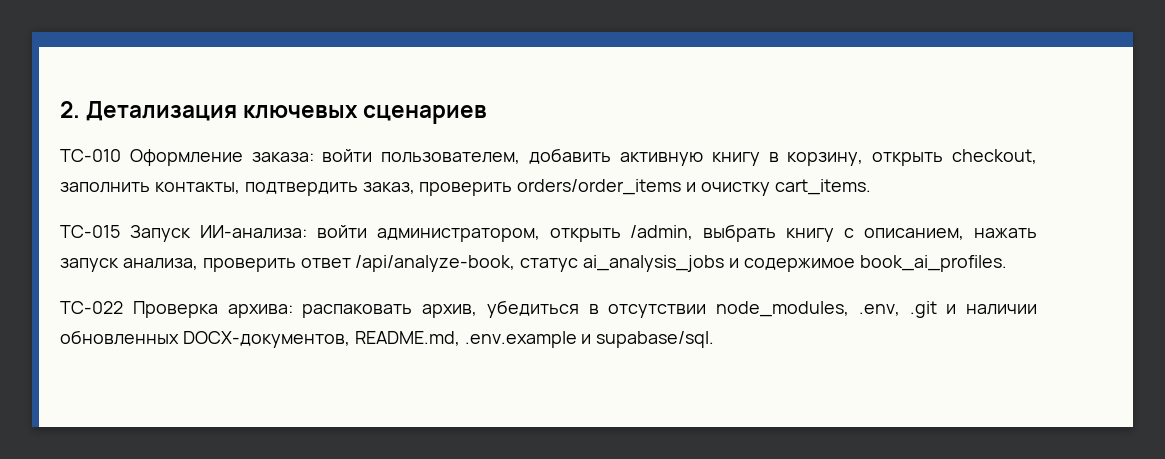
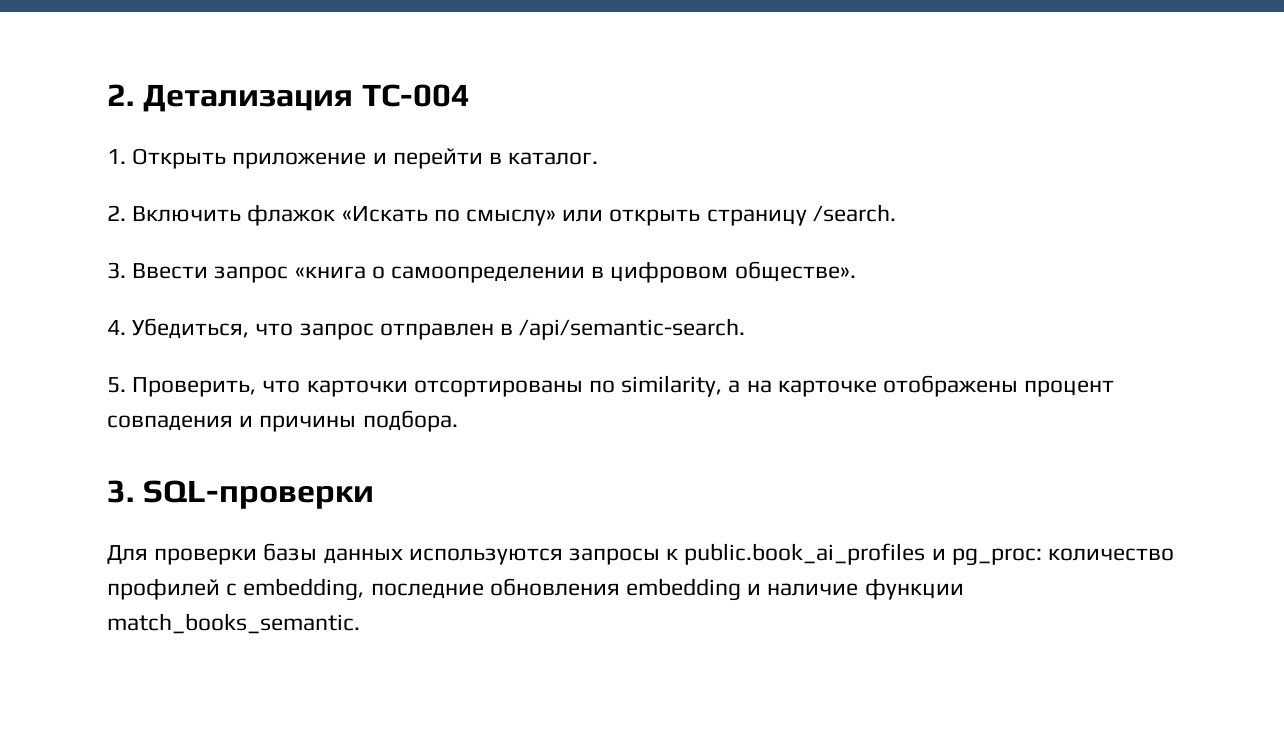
- 2. Детализация ключевых сценариев
- TC-010 Оформление заказа: войти пользователем, добавить активную книгу в корзину, открыть checkout, заполнить контакты, подтвердить заказ, проверить orders/order_items и очистку cart_items.
- TC-015 Запуск ИИ-анализа: войти администратором, открыть /admin, выбрать книгу с описанием, нажать запуск анализа, проверить ответ /api/analyze-book, статус ai_analysis_jobs и содержимое book_ai_profiles.
- TC-022 Проверка архива: распаковать архив, убедиться в отсутствии node_modules, .env, .git и наличии обновленных DOCX-документов, README.md, .env.example и supabase/sql.
+ 2. Детализация TC-004
+ 1. Открыть приложение и перейти в каталог.
+ 2. Включить флажок «Искать по смыслу» или открыть страницу /search.
+ 3. Ввести запрос «книга о самоопределении в цифровом обществе».
+ 4. Убедиться, что запрос отправлен в /api/semantic-search.
+ 5. Проверить, что карточки отсортированы по similarity, а на карточке отображены процент совпадения и причины подбора.
+ 3. SQL-проверки
+ Для проверки базы данных используются запросы к public.book_ai_profiles и pg_proc: количество профилей с embedding, последние обновления embedding и наличие функции match_books_semantic.

